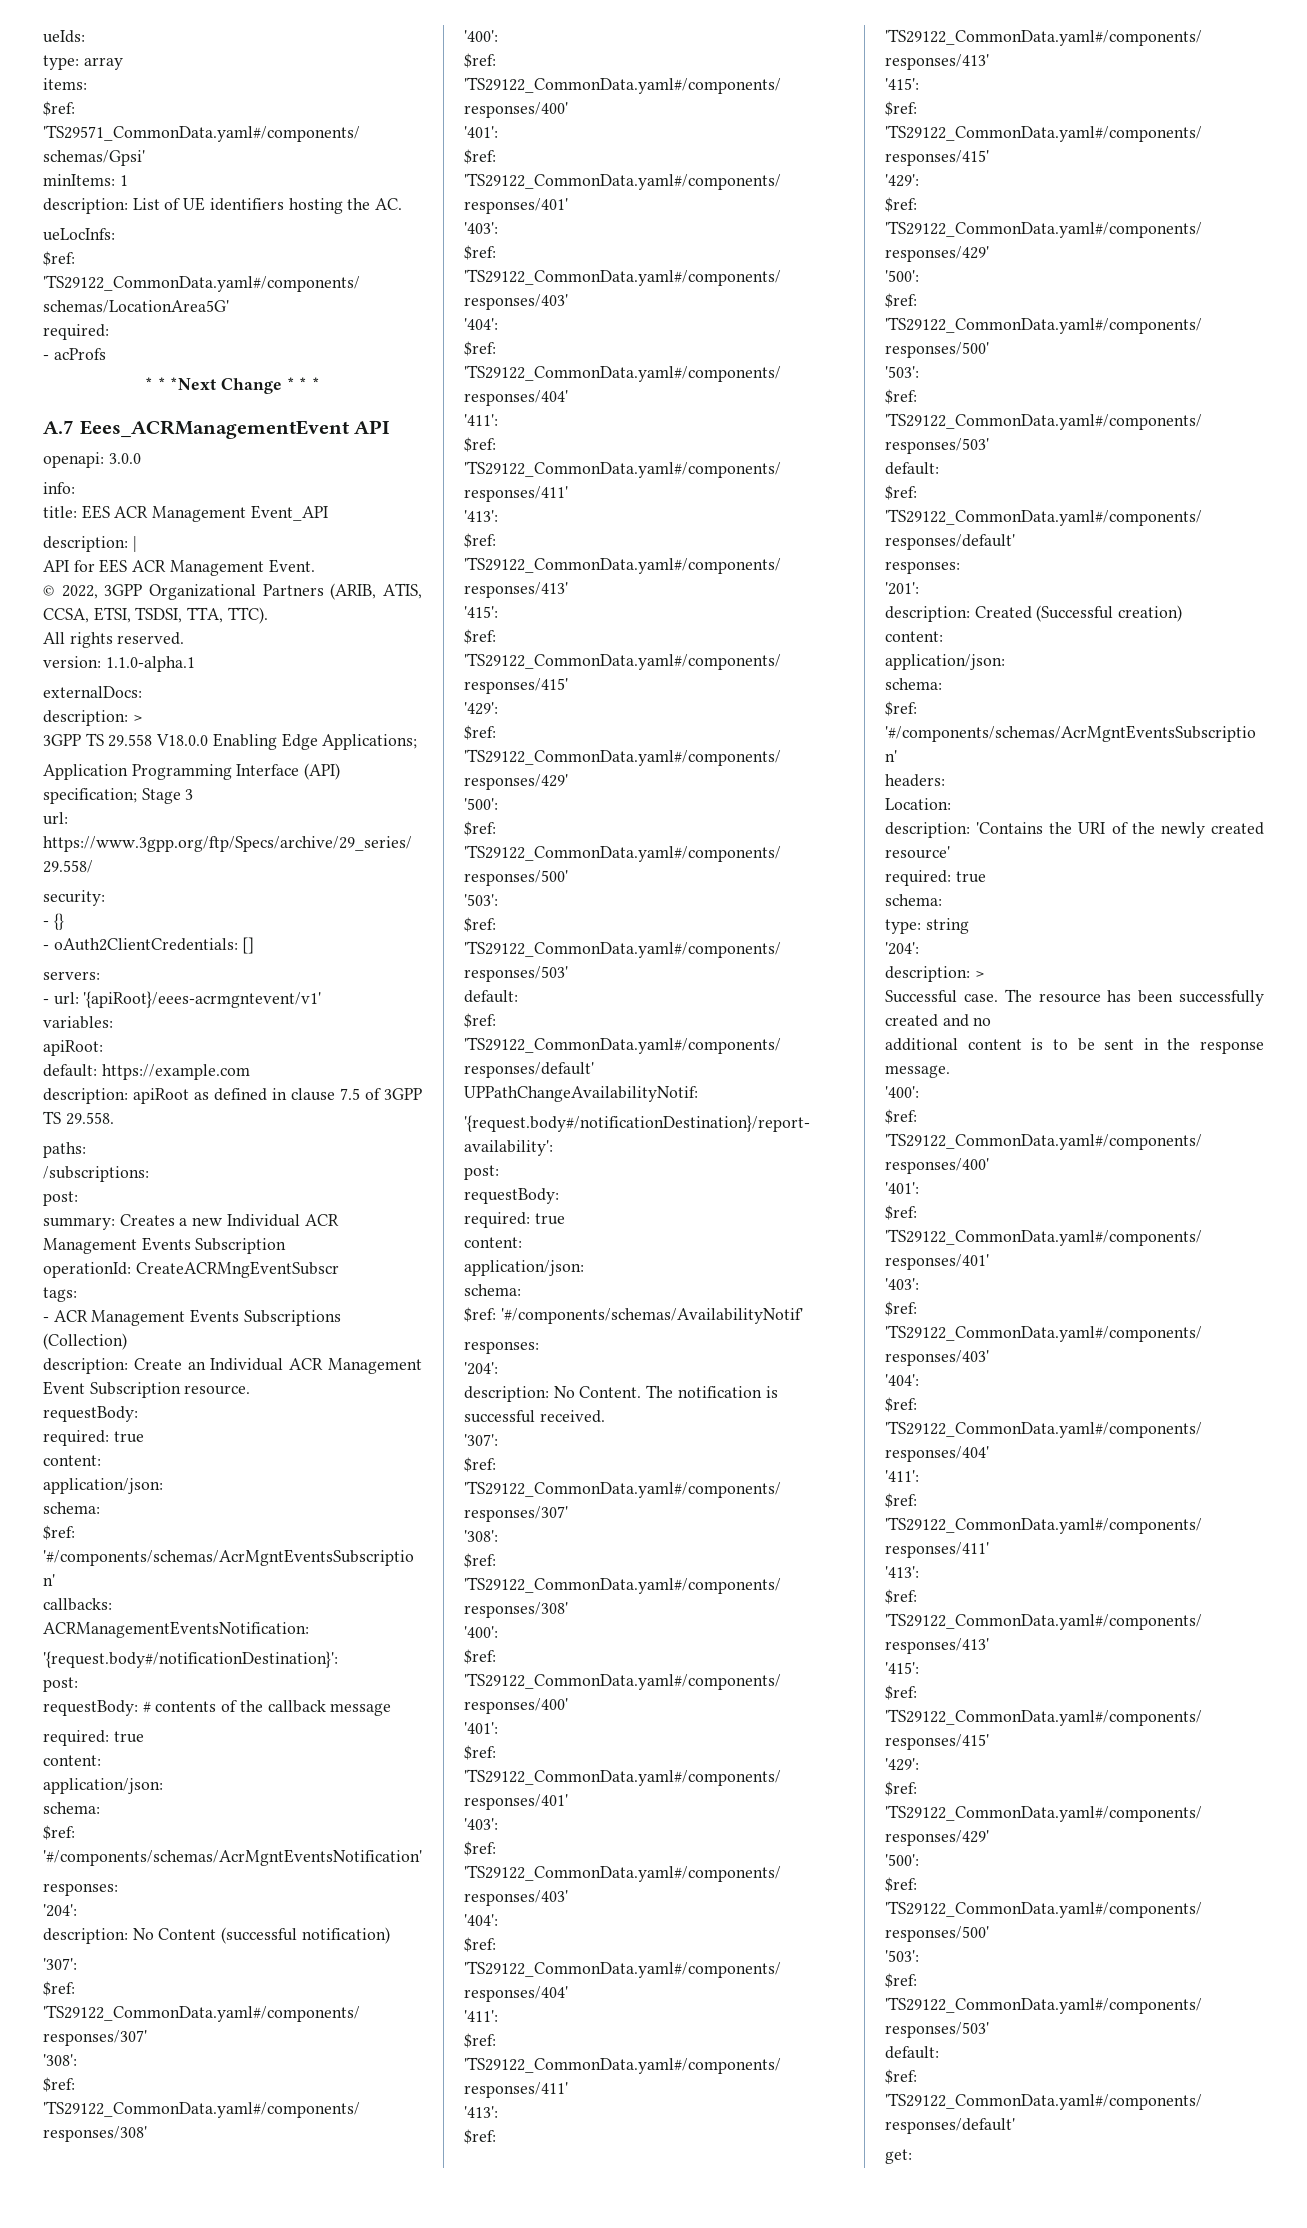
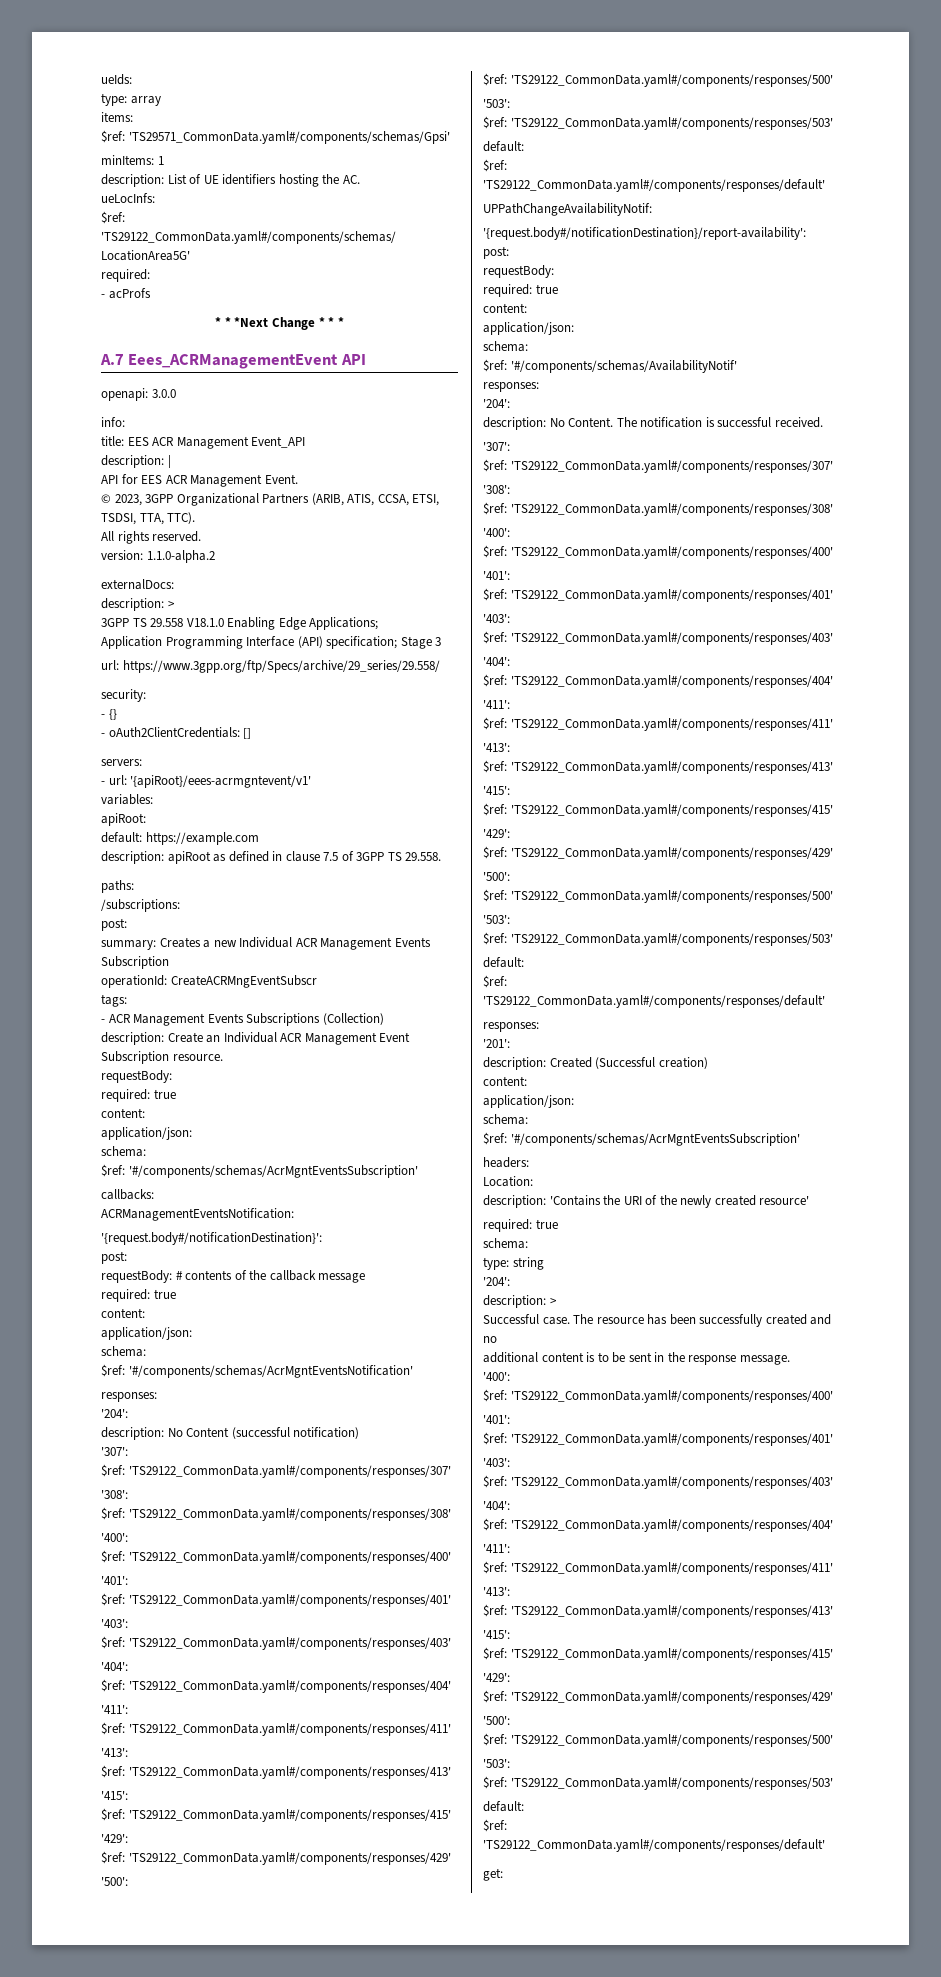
- © 2022, 3GPP Organizational Partners (ARIB, ATIS, CCSA, ETSI, TSDSI, TTA, TTC).
+ © 2023, 3GPP Organizational Partners (ARIB, ATIS, CCSA, ETSI, TSDSI, TTA, TTC).
- version: 1.1.0-alpha.1
+ version: 1.1.0-alpha.2
- 3GPP TS 29.558 V18.0.0 Enabling Edge Applications;
+ 3GPP TS 29.558 V18.1.0 Enabling Edge Applications;

